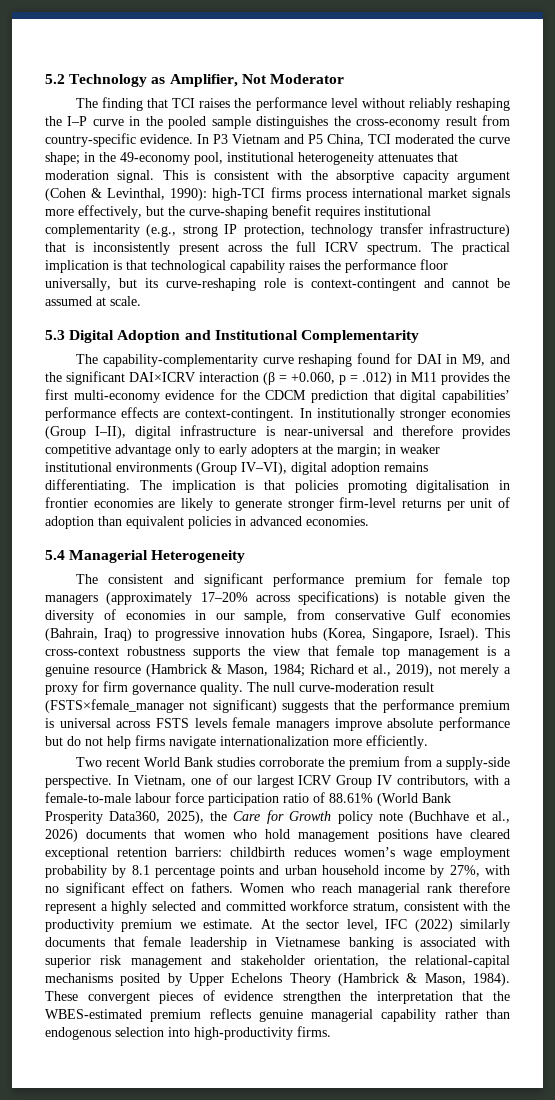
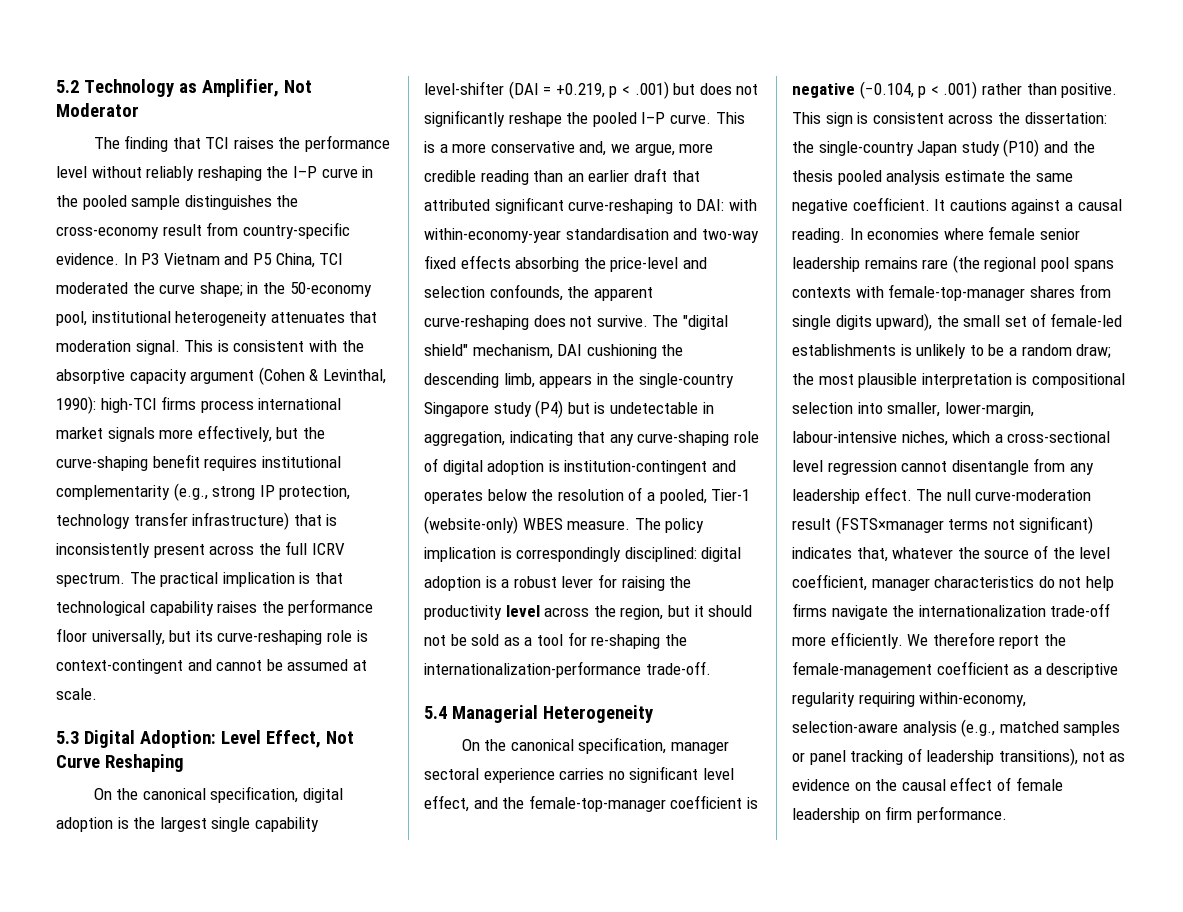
- In P3 Vietnam and P5 China, TCI moderated the curve shape; in the 49-economy pool, institutional heterogeneity attenuates that moderation signal.
+ In P3 Vietnam and P5 China, TCI moderated the curve shape; in the 50-economy pool, institutional heterogeneity attenuates that moderation signal.
- 5.3 Digital Adoption and Institutional Complementarity
- The capability-complementarity curve reshaping found for DAI in M9, and the significant DAI×ICRV interaction (β = +0.060, p = .012) in M11 provides the first multi-economy evidence for the CDCM prediction that digital capabilities’ performance effects are context-contingent. In institutionally stronger economies (Group I–II), digital infrastructure is near-universal and therefore provides competitive advantage only to early adopters at the margin; in weaker institutional environments (Group IV–VI), digital adoption remains differentiating. The implication is that policies promoting digitalisation in frontier economies are likely to generate stronger firm-level returns per unit of adoption than equivalent policies in advanced economies.
+ 5.3 Digital Adoption: Level Effect, Not Curve Reshaping
+ On the canonical specification, digital adoption is the largest single capability level-shifter (DAI = +0.219, p < .001) but does not significantly reshape the pooled I–P curve. This is a more conservative and, we argue, more credible reading than an earlier draft that attributed significant curve-reshaping to DAI: with within-economy-year standardisation and two-way fixed effects absorbing the price-level and selection confounds, the apparent curve-reshaping does not survive. The "digital shield" mechanism, DAI cushioning the descending limb, appears in the single-country Singapore study (P4) but is undetectable in aggregation, indicating that any curve-shaping role of digital adoption is institution-contingent and operates below the resolution of a pooled, Tier-1 (website-only) WBES measure. The policy implication is correspondingly disciplined: digital adoption is a robust lever for raising the productivity level across the region, but it should not be sold as a tool for re-shaping the internationalization-performance trade-off.
  5.4 Managerial Heterogeneity
- The consistent and significant performance premium for female top managers (approximately 17–20% across specifications) is notable given the diversity of economies in our sample, from conservative Gulf economies (Bahrain, Iraq) to progressive innovation hubs (Korea, Singapore, Israel). This cross-context robustness supports the view that female top management is a genuine resource (Hambrick & Mason, 1984; Richard et al., 2019), not merely a proxy for firm governance quality. The null curve-moderation result (FSTS×female_manager not significant) suggests that the performance premium is universal across FSTS levels female managers improve absolute performance but do not help firms navigate internationalization more efficiently.
- Two recent World Bank studies corroborate the premium from a supply-side perspective. In Vietnam, one of our largest ICRV Group IV contributors, with a female-to-male labour force participation ratio of 88.61% (World Bank Prosperity Data360, 2025), the Care for Growth policy note (Buchhave et al., 2026) documents that women who hold management positions have cleared exceptional retention barriers: childbirth reduces women’s wage employment probability by 8.1 percentage points and urban household income by 27%, with no significant effect on fathers. Women who reach managerial rank therefore represent a highly selected and committed workforce stratum, consistent with the productivity premium we estimate. At the sector level, IFC (2022) similarly documents that female leadership in Vietnamese banking is associated with superior risk management and stakeholder orientation, the relational-capital mechanisms posited by Upper Echelons Theory (Hambrick & Mason, 1984). These convergent pieces of evidence strengthen the interpretation that the WBES-estimated premium reflects genuine managerial capability rather than endogenous selection into high-productivity firms.
+ On the canonical specification, manager sectoral experience carries no significant level effect, and the female-top-manager coefficient is negative (−0.104, p < .001) rather than positive. This sign is consistent across the dissertation: the single-country Japan study (P10) and the thesis pooled analysis estimate the same negative coefficient. It cautions against a causal reading. In economies where female senior leadership remains rare (the regional pool spans contexts with female-top-manager shares from single digits upward), the small set of female-led establishments is unlikely to be a random draw; the most plausible interpretation is compositional selection into smaller, lower-margin, labour-intensive niches, which a cross-sectional level regression cannot disentangle from any leadership effect. The null curve-moderation result (FSTS×manager terms not significant) indicates that, whatever the source of the level coefficient, manager characteristics do not help firms navigate the internationalization trade-off more efficiently. We therefore report the female-management coefficient as a descriptive regularity requiring within-economy, selection-aware analysis (e.g., matched samples or panel tracking of leadership transitions), not as evidence on the causal effect of female leadership on firm performance.

